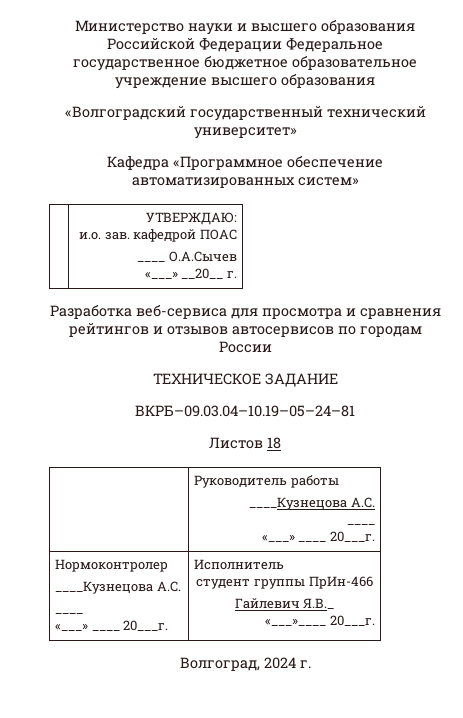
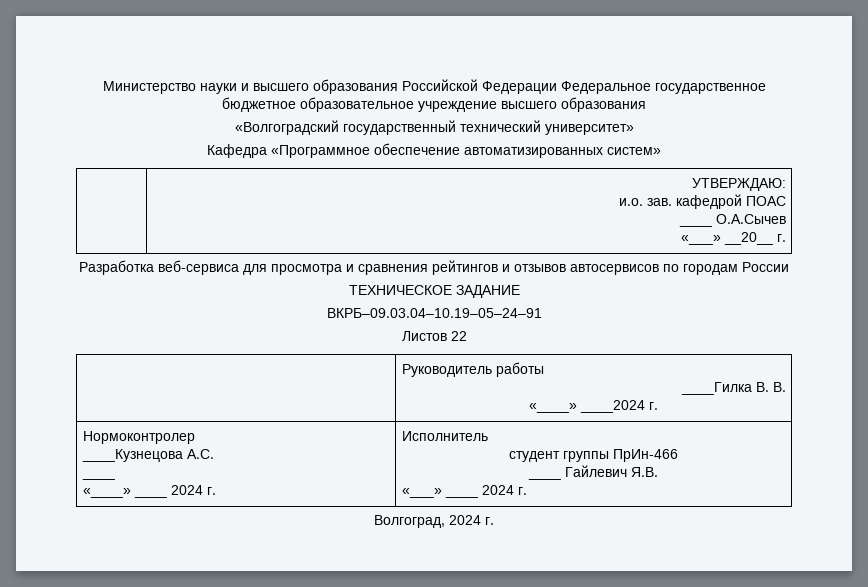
- ВКРБ–09.03.04–10.19–05–24–81
+ ВКРБ–09.03.04–10.19–05–24–91
- Листов 18
+ Листов 22
  | Руководитель работы
- ____Кузнецова А.С.
- ____
- «___» ____ 20___г.
+ ____Гилка В. В.
+ «____» ____2024 г.
  Нормоконтролер
  ____Кузнецова А.С.
  ____
- «___» ____ 20___г. | Исполнитель
+ «____» ____ 2024 г. | Исполнитель
  студент группы ПрИн-466
- Гайлевич Я.В._
- «___»____ 20___г.
+ ____ Гайлевич Я.В.
+ «___» ____ 2024 г.

